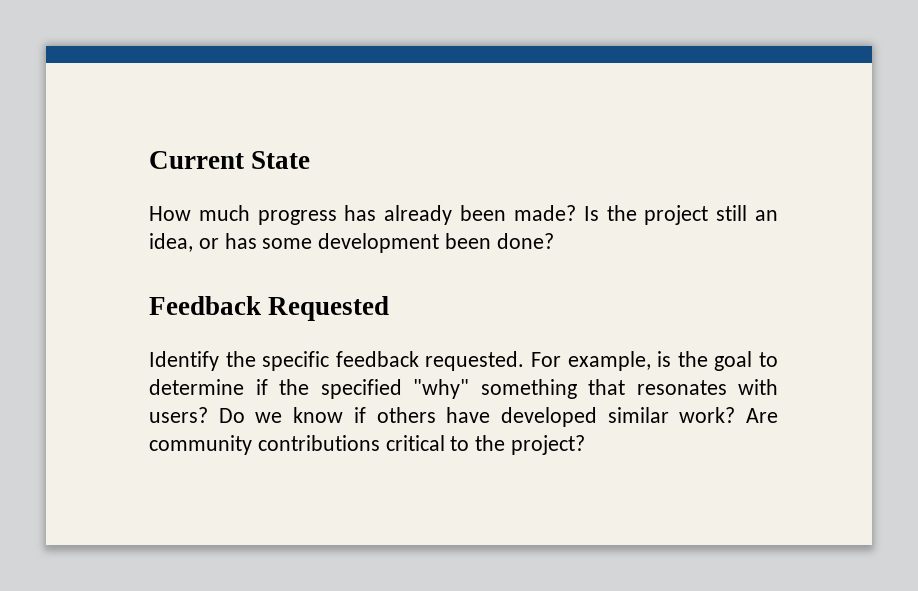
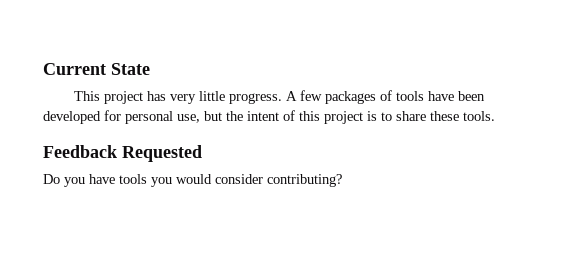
- How much progress has already been made? Is the project still an idea, or has some development been done?
+ This project has very little progress. A few packages of tools have been developed for personal use, but the intent of this project is to share these tools.
  Feedback Requested
- Identify the specific feedback requested. For example, is the goal to determine if the specified "why" something that resonates with users? Do we know if others have developed similar work? Are community contributions critical to the project?
+ Do you have tools you would consider contributing?

